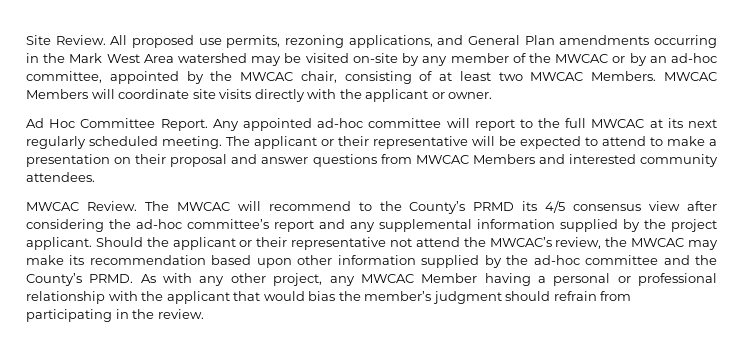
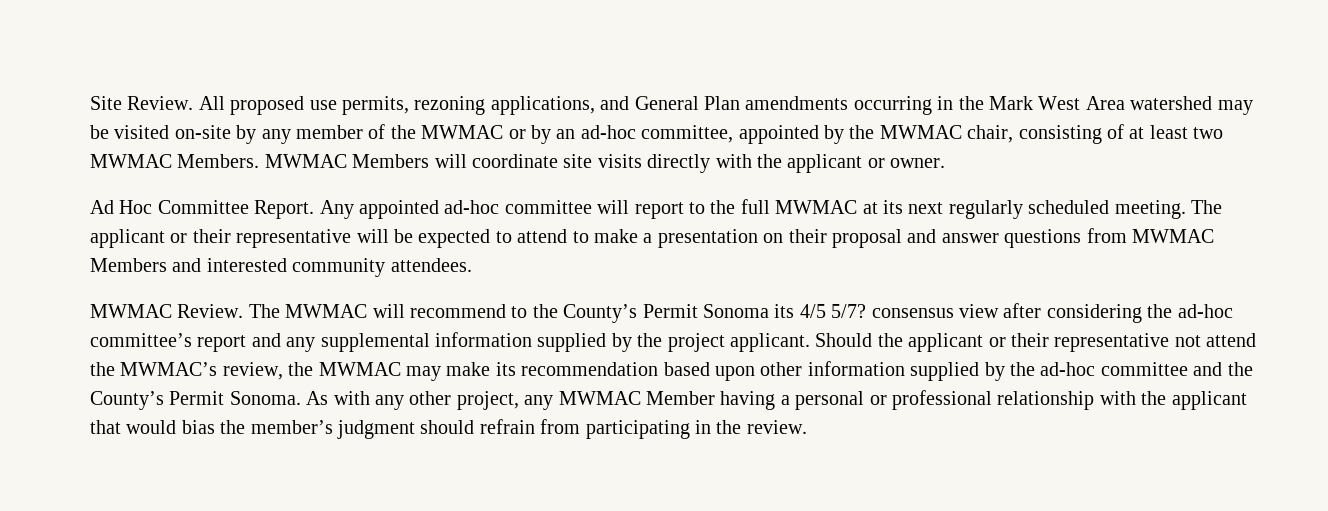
- All proposed use permits, rezoning applications, and General Plan amendments occurring in the Mark West Area watershed may be visited on-site by any member of the MWCAC or by an ad-hoc committee, appointed by the MWCAC chair, consisting of at least two MWCAC Members. MWCAC Members will coordinate site visits directly with the applicant or owner.
+ All proposed use permits, rezoning applications, and General Plan amendments occurring in the Mark West Area watershed may be visited on-site by any member of the MWMAC or by an ad-hoc committee, appointed by the MWMAC chair, consisting of at least two MWMAC Members. MWMAC Members will coordinate site visits directly with the applicant or owner.
- Any appointed ad-hoc committee will report to the full MWCAC at its next regularly scheduled meeting.
+ Any appointed ad-hoc committee will report to the full MWMAC at its next regularly scheduled meeting.
- The applicant or their representative will be expected to attend to make a presentation on their proposal and answer questions from MWCAC Members and interested community attendees.
+ The applicant or their representative will be expected to attend to make a presentation on their proposal and answer questions from MWMAC Members and interested community attendees.
- MWCAC Review.
+ MWMAC Review.
- The MWCAC will recommend to the County’s PRMD its 4/5 consensus view after considering the ad-hoc committee’s report and any supplemental information supplied by the project applicant.
+ The MWMAC will recommend to the County’s Permit Sonoma its 4/5 5/7? consensus view after considering the ad-hoc committee’s report and any supplemental information supplied by the project applicant.
- Should the applicant or their representative not attend the MWCAC’s review, the MWCAC may make its recommendation based upon other information supplied by the ad-hoc committee and the County’s PRMD.
+ Should the applicant or their representative not attend the MWMAC’s review, the MWMAC may make its recommendation based upon other information supplied by the ad-hoc committee and the County’s Permit Sonoma.
- As with any other project, any MWCAC Member having a personal or professional relationship with the applicant that would bias the member’s judgment should refrain from participating in the review.
+ As with any other project, any MWMAC Member having a personal or professional relationship with the applicant that would bias the member’s judgment should refrain from participating in the review.

